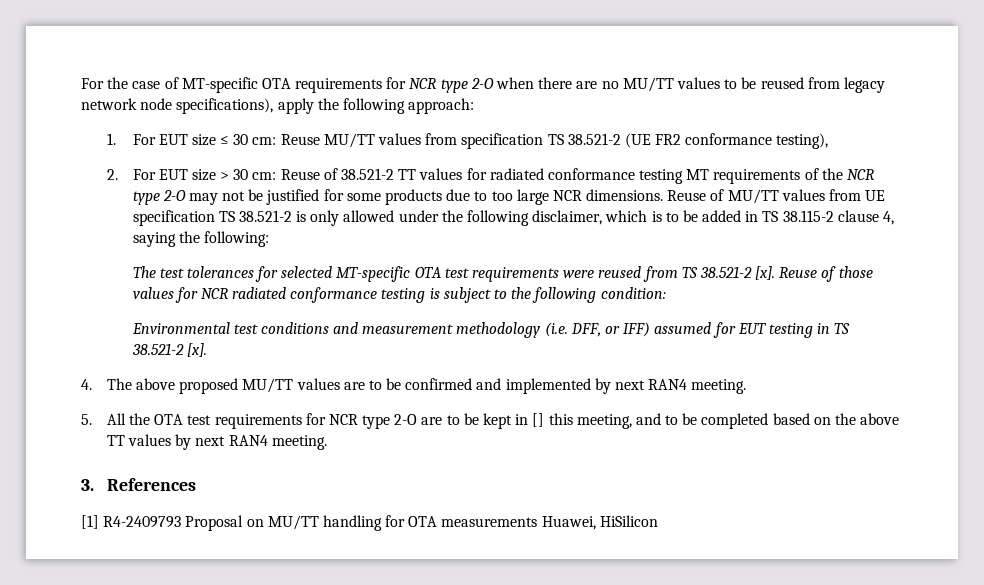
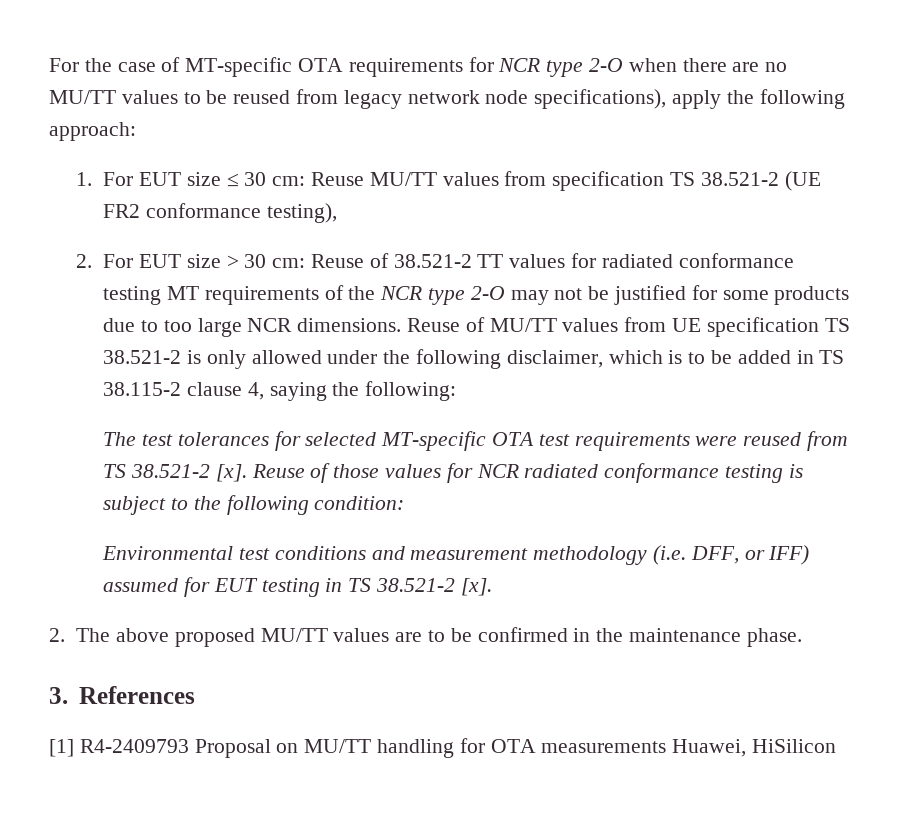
- 4. The above proposed MU/TT values are to be confirmed and implemented by next RAN4 meeting.
- 5. All the OTA test requirements for NCR type 2-O are to be kept in [] this meeting, and to be completed based on the above TT values by next RAN4 meeting.
+ 2. The above proposed MU/TT values are to be confirmed in the maintenance phase.

